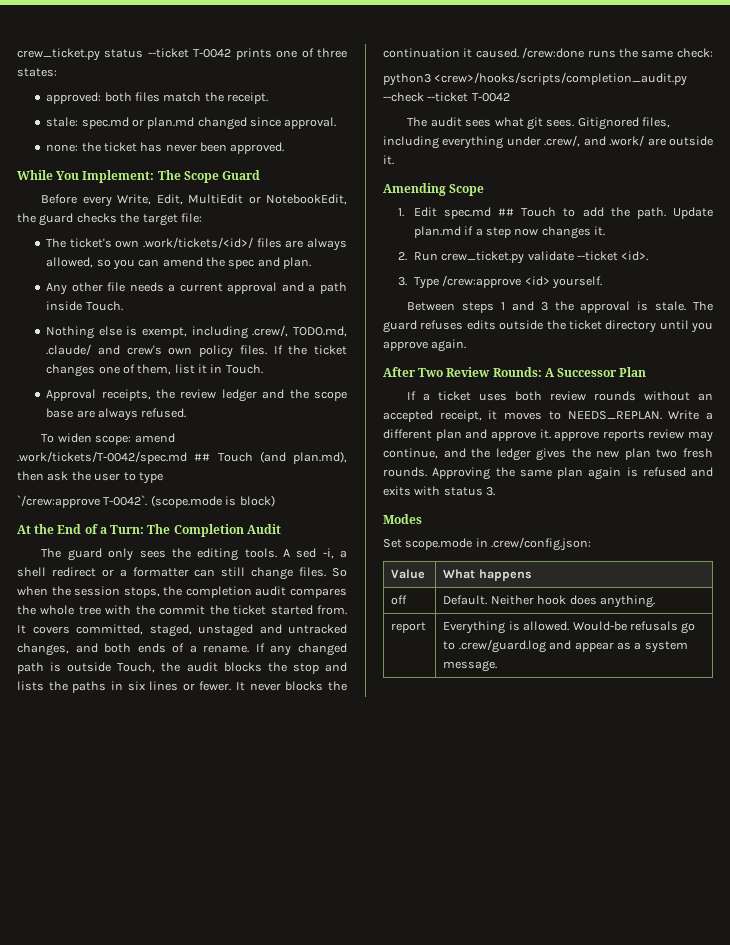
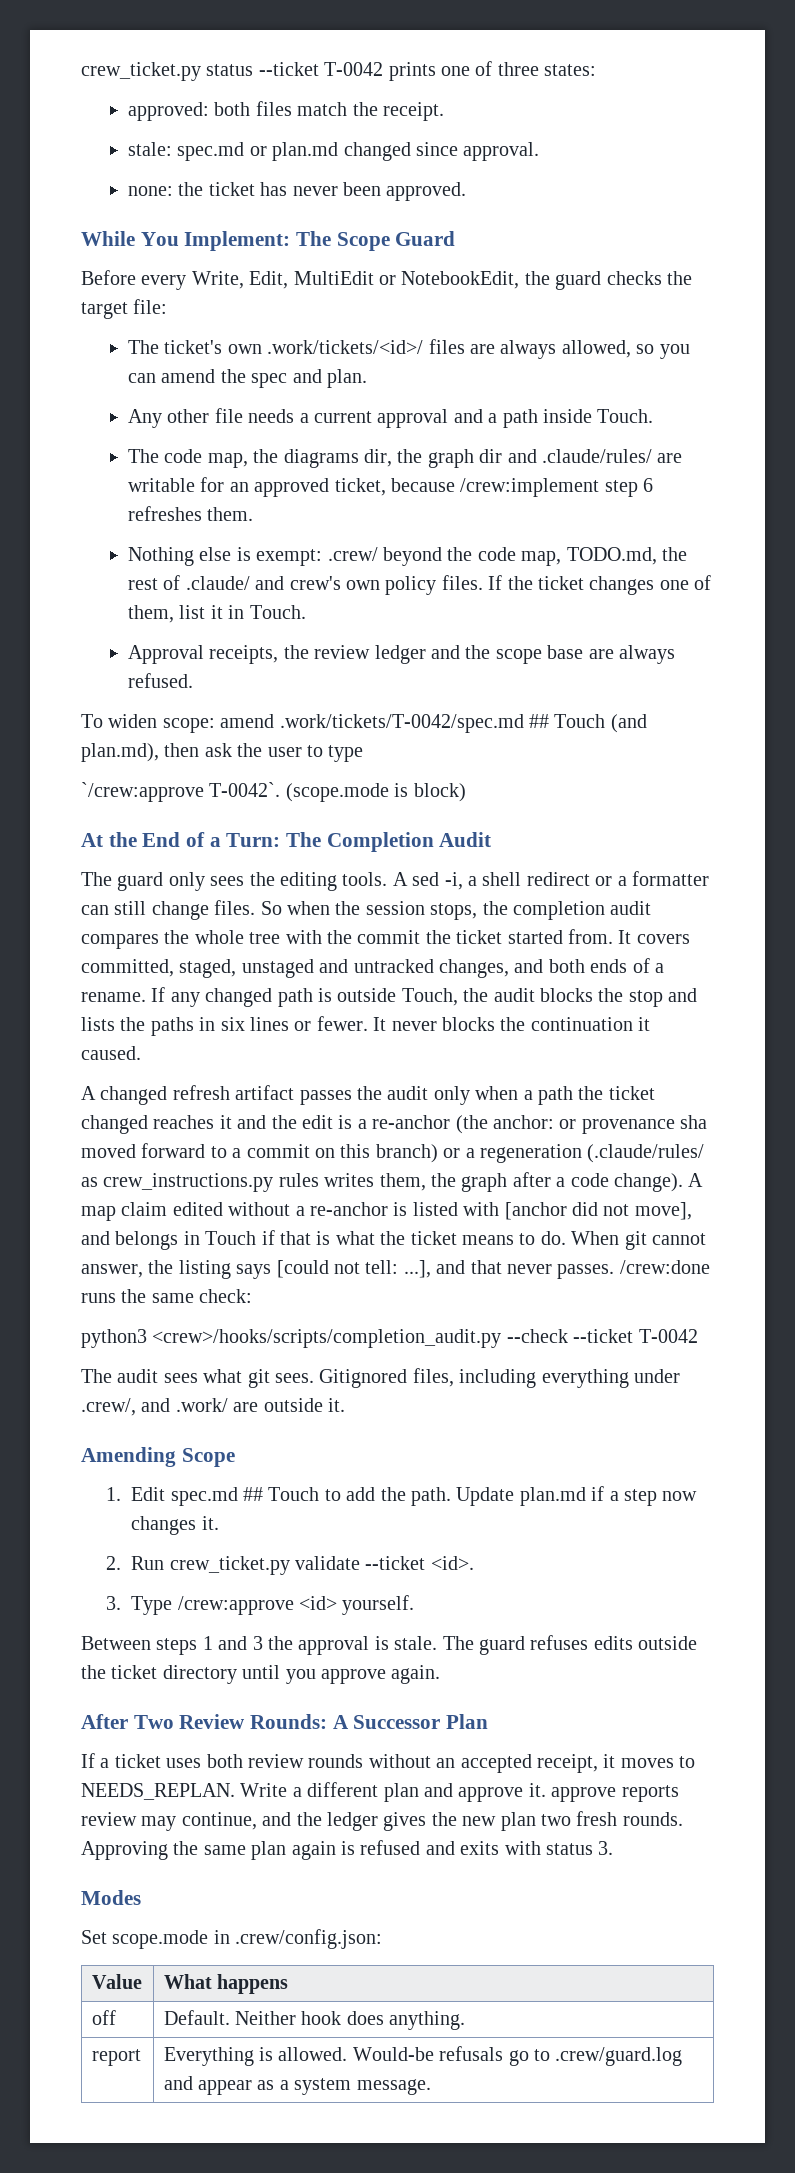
- Nothing else is exempt, including .crew/, TODO.md, .claude/ and crew's own policy files.
+ The code map, the diagrams dir, the graph dir and .claude/rules/ are writable for an approved ticket, because /crew:implement step 6 refreshes them.
+ Nothing else is exempt: .crew/ beyond the code map, TODO.md, the rest of .claude/ and crew's own policy files.
- It never blocks the continuation it caused. /crew:done runs the same check:
+ It never blocks the continuation it caused.
+ A changed refresh artifact passes the audit only when a path the ticket changed reaches it and the edit is a re-anchor (the anchor: or provenance sha moved forward to a commit on this branch) or a regeneration (.claude/rules/ as crew_instructions.py rules writes them, the graph after a code change). A map claim edited without a re-anchor is listed with [anchor did not move], and belongs in Touch if that is what the ticket means to do. When git cannot answer, the listing says [could not tell: ...], and that never passes. /crew:done runs the same check:

